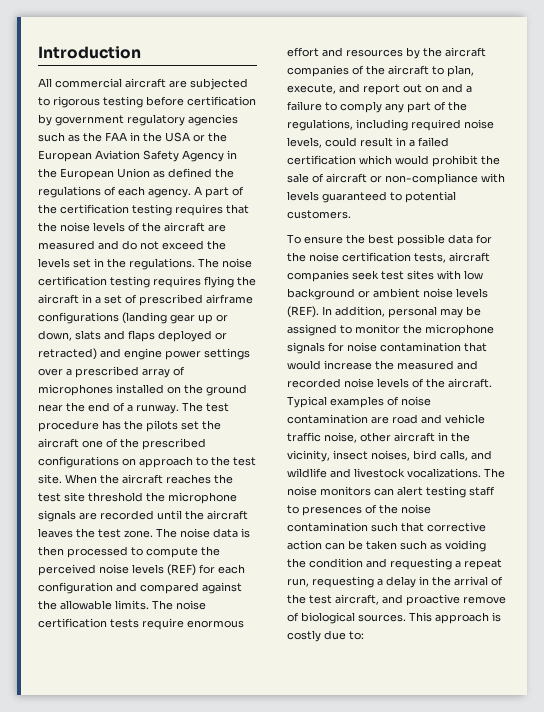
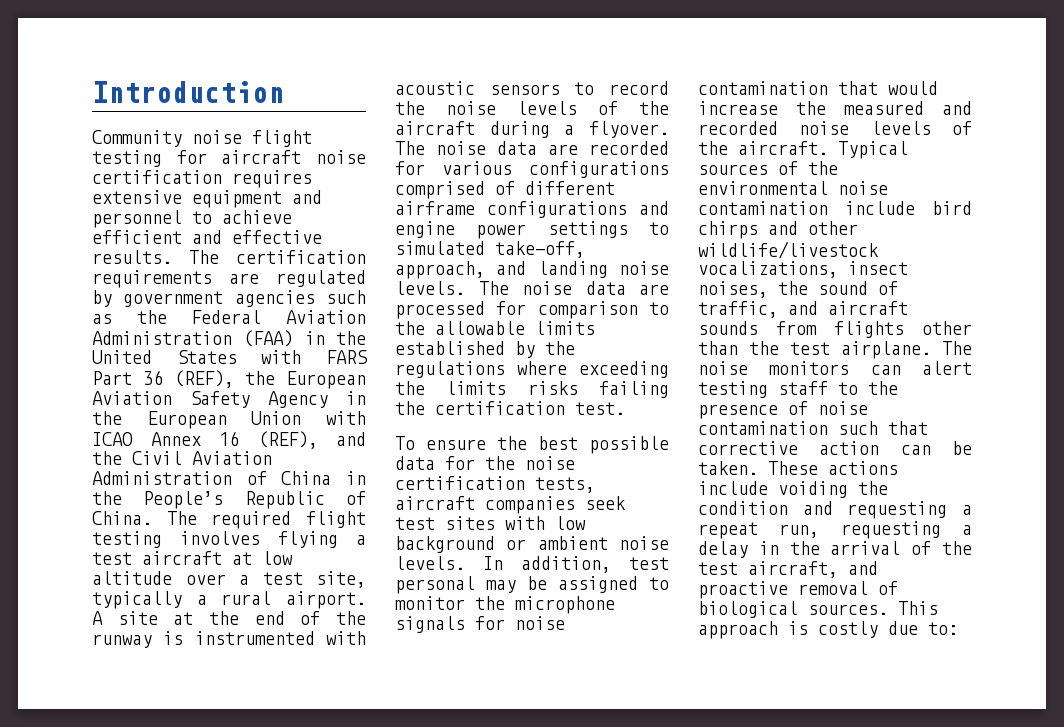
- All commercial aircraft are subjected to rigorous testing before certification by government regulatory agencies such as the FAA in the USA or the European Aviation Safety Agency in the European Union as defined the regulations of each agency. A part of the certification testing requires that the noise levels of the aircraft are measured and do not exceed the levels set in the regulations. The noise certification testing requires flying the aircraft in a set of prescribed airframe configurations (landing gear up or down, slats and flaps deployed or retracted) and engine power settings over a prescribed array of microphones installed on the ground near the end of a runway. The test procedure has the pilots set the aircraft one of the prescribed configurations on approach to the test site. When the aircraft reaches the test site threshold the microphone signals are recorded until the aircraft leaves the test zone. The noise data is then processed to compute the perceived noise levels (REF) for each configuration and compared against the allowable limits. The noise certification tests require enormous effort and resources by the aircraft companies of the aircraft to plan, execute, and report out on and a failure to comply any part of the regulations, including required noise levels, could result in a failed certification which would prohibit the sale of aircraft or non-compliance with levels guaranteed to potential customers.
+ Community noise flight testing for aircraft noise certification requires extensive equipment and personnel to achieve efficient and effective results. The certification requirements are regulated by government agencies such as the Federal Aviation Administration (FAA) in the United States with FARS Part 36 (REF), the European Aviation Safety Agency in the European Union with ICAO Annex 16 (REF), and the Civil Aviation Administration of China in the People’s Republic of China. The required flight testing involves flying a test aircraft at low altitude over a test site, typically a rural airport. A site at the end of the runway is instrumented with acoustic sensors to record the noise levels of the aircraft during a flyover. The noise data are recorded for various configurations comprised of different airframe configurations and engine power settings to simulated take-off, approach, and landing noise levels. The noise data are processed for comparison to the allowable limits established by the regulations where exceeding the limits risks failing the certification test.
- To ensure the best possible data for the noise certification tests, aircraft companies seek test sites with low background or ambient noise levels (REF).
+ To ensure the best possible data for the noise certification tests, aircraft companies seek test sites with low background or ambient noise levels.
- In addition, personal may be assigned to monitor the microphone signals for noise contamination that would increase the measured and recorded noise levels of the aircraft.
+ In addition, test personal may be assigned to monitor the microphone signals for noise contamination that would increase the measured and recorded noise levels of the aircraft.
- Typical examples of noise contamination are road and vehicle traffic noise, other aircraft in the vicinity, insect noises, bird calls, and wildlife and livestock vocalizations.
+ Typical sources of the environmental noise contamination include bird chirps and other wildlife/livestock vocalizations, insect noises, the sound of traffic, and aircraft sounds from flights other than the test airplane.
- The noise monitors can alert testing staff to presences of the noise contamination such that corrective action can be taken such as voiding the condition and requesting a repeat run, requesting a delay in the arrival of the test aircraft, and proactive remove of biological sources.
+ The noise monitors can alert testing staff to the presence of noise contamination such that corrective action can be taken. These actions include voiding the condition and requesting a repeat run, requesting a delay in the arrival of the test aircraft, and proactive removal of biological sources.

